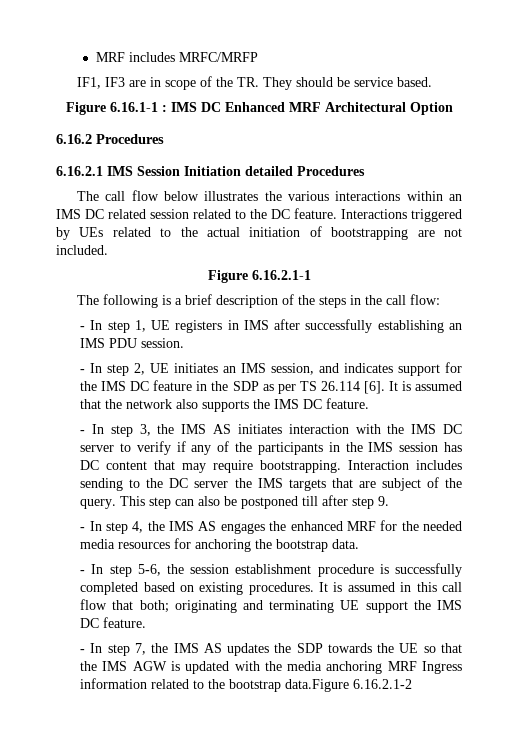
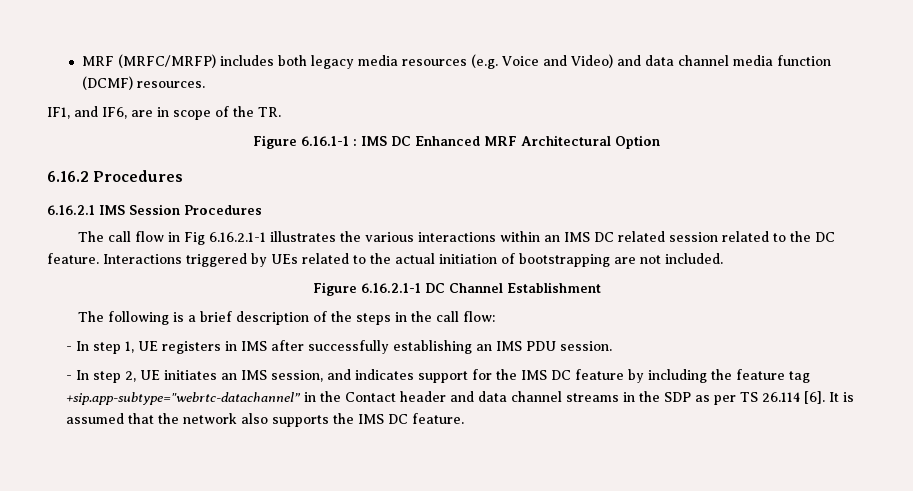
- MRF includes MRFC/MRFP
+ MRF (MRFC/MRFP) includes both legacy media resources (e.g. Voice and Video) and data channel media function (DCMF) resources.
- IF1, IF3 are in scope of the TR. They should be service based.
+ IF1, and IF6, are in scope of the TR.
- 6.16.2.1 IMS Session Initiation detailed Procedures
+ 6.16.2.1 IMS Session Procedures
- The call flow below illustrates the various interactions within an IMS DC related session related to the DC feature.
+ The call flow in Fig 6.16.2.1-1 illustrates the various interactions within an IMS DC related session related to the DC feature.
- Figure 6.16.2.1-1
+ Figure 6.16.2.1-1 DC Channel Establishment
- - In step 2, UE initiates an IMS session, and indicates support for the IMS DC feature in the SDP as per TS 26.114 [6].
+ - In step 2, UE initiates an IMS session, and indicates support for the IMS DC feature by including the feature tag +sip.app-subtype="webrtc-datachannel” in the Contact header and data channel streams in the SDP as per TS 26.114 [6].
- - In step 3, the IMS AS initiates interaction with the IMS DC server to verify if any of the participants in the IMS session has DC content that may require bootstrapping. Interaction includes sending to the DC server the IMS targets that are subject of the query. This step can also be postponed till after step 9.
- - In step 4, the IMS AS engages the enhanced MRF for the needed media resources for anchoring the bootstrap data.
- - In step 5-6, the session establishment procedure is successfully completed based on existing procedures. It is assumed in this call flow that both; originating and terminating UE support the IMS DC feature.
- - In step 7, the IMS AS updates the SDP towards the UE so that the IMS AGW is updated with the media anchoring MRF Ingress information related to the bootstrap data.Figure 6.16.2.1-2

